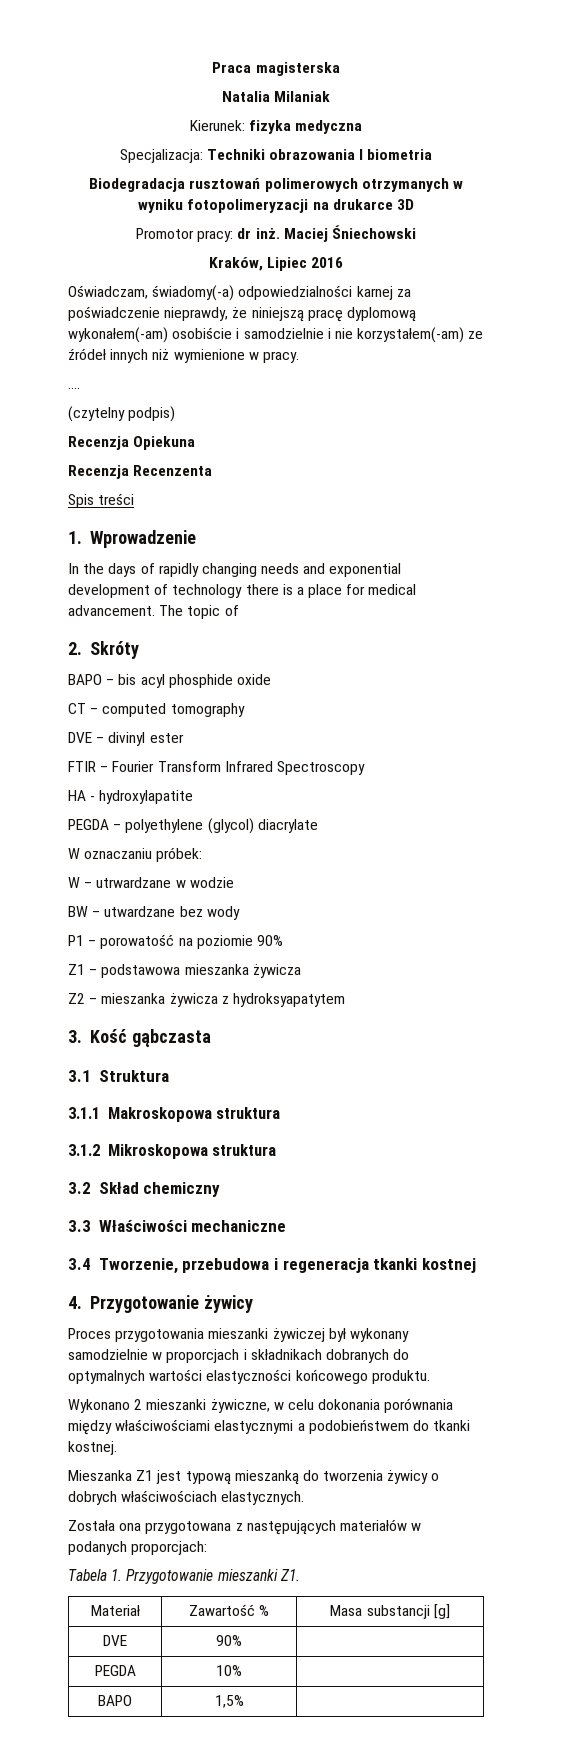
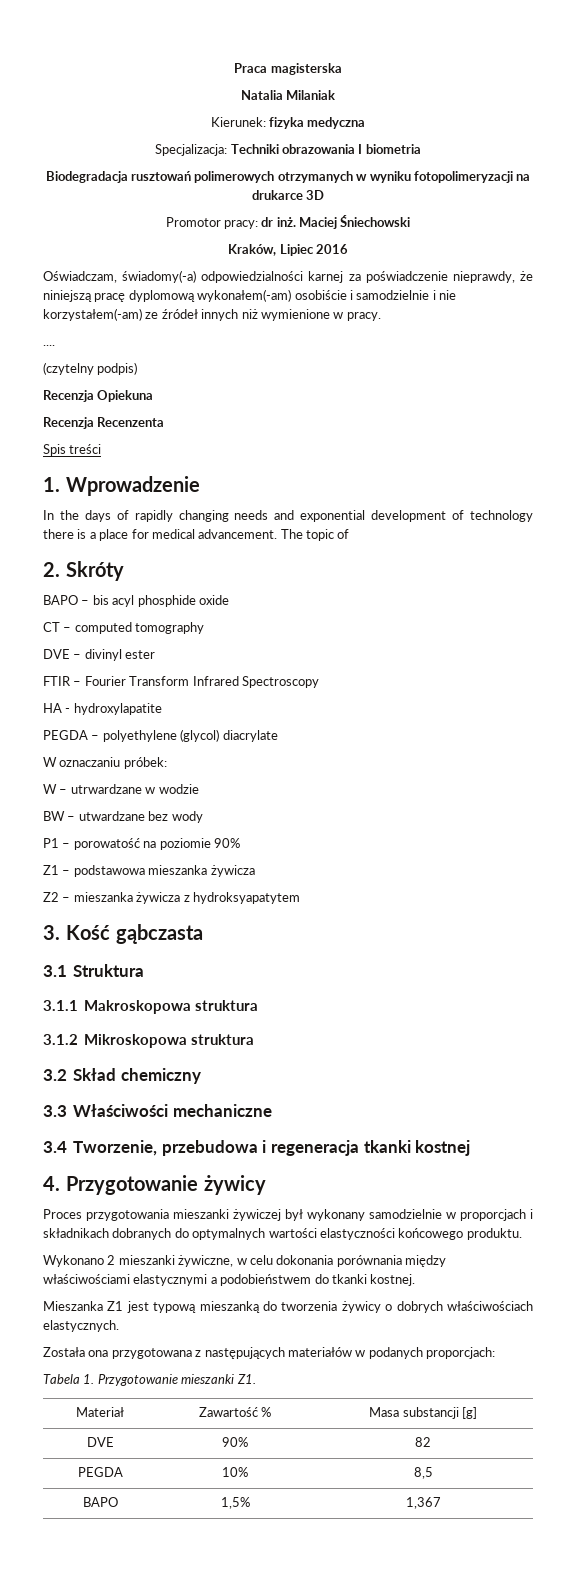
- DVE | 90% |
+ DVE | 90% | 82
- PEGDA | 10% |
+ PEGDA | 10% | 8,5
- BAPO | 1,5% |
+ BAPO | 1,5% | 1,367

